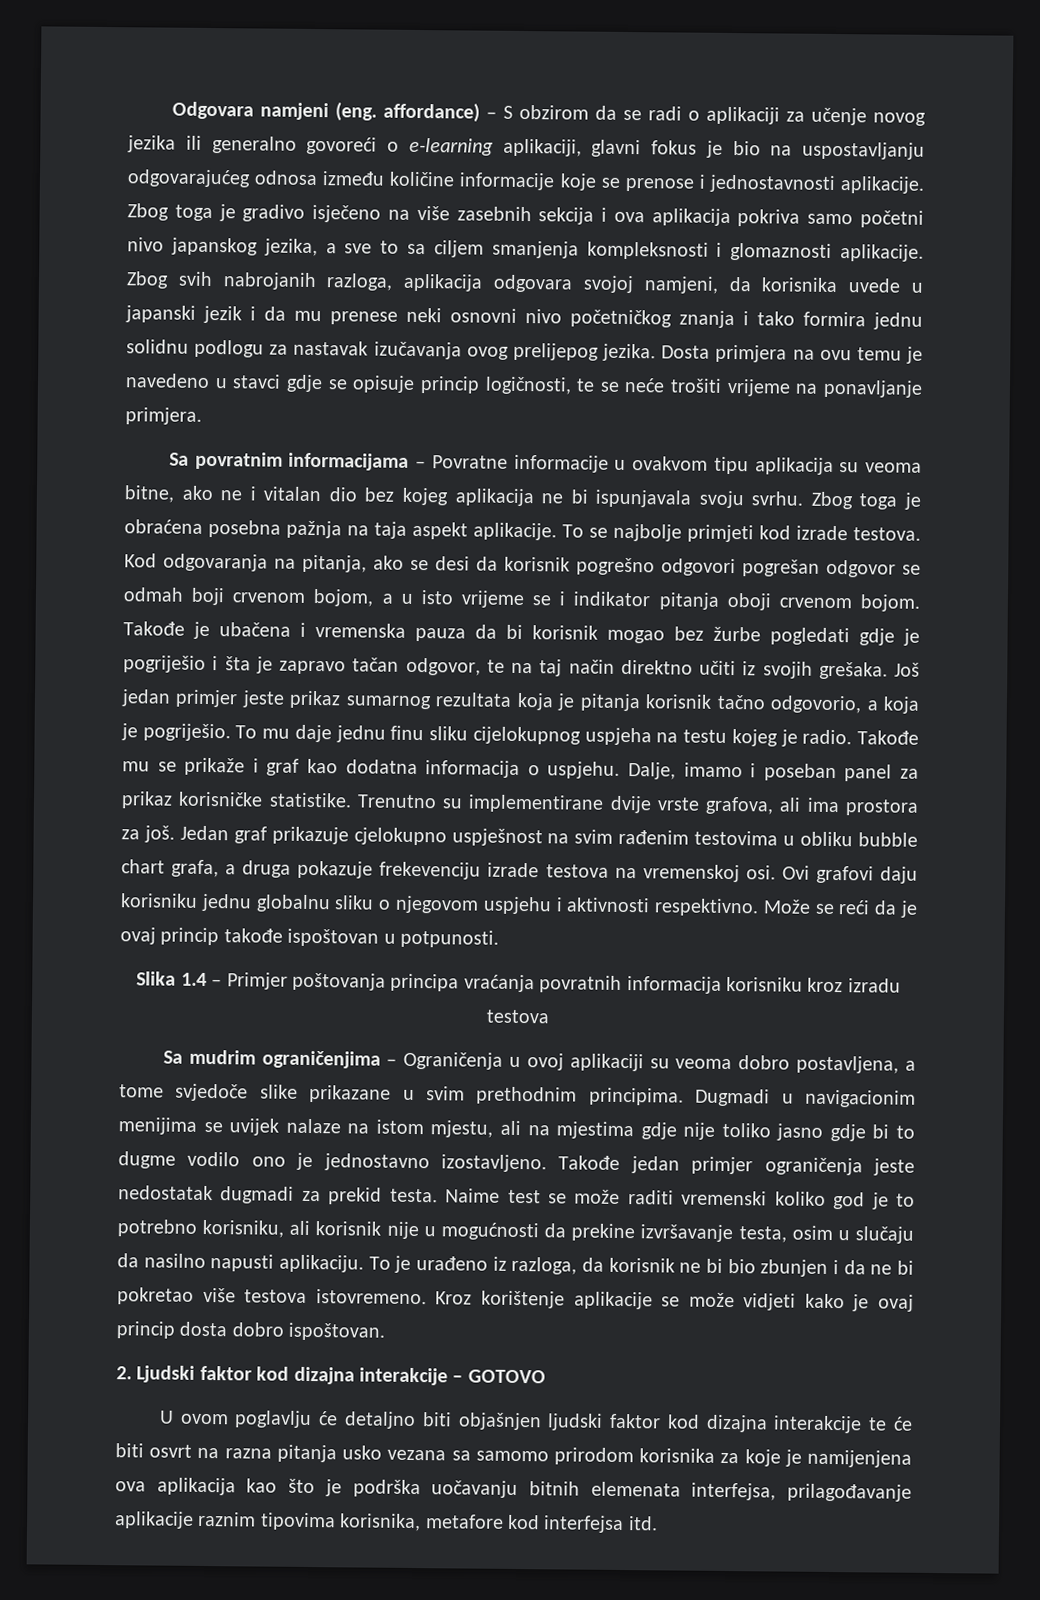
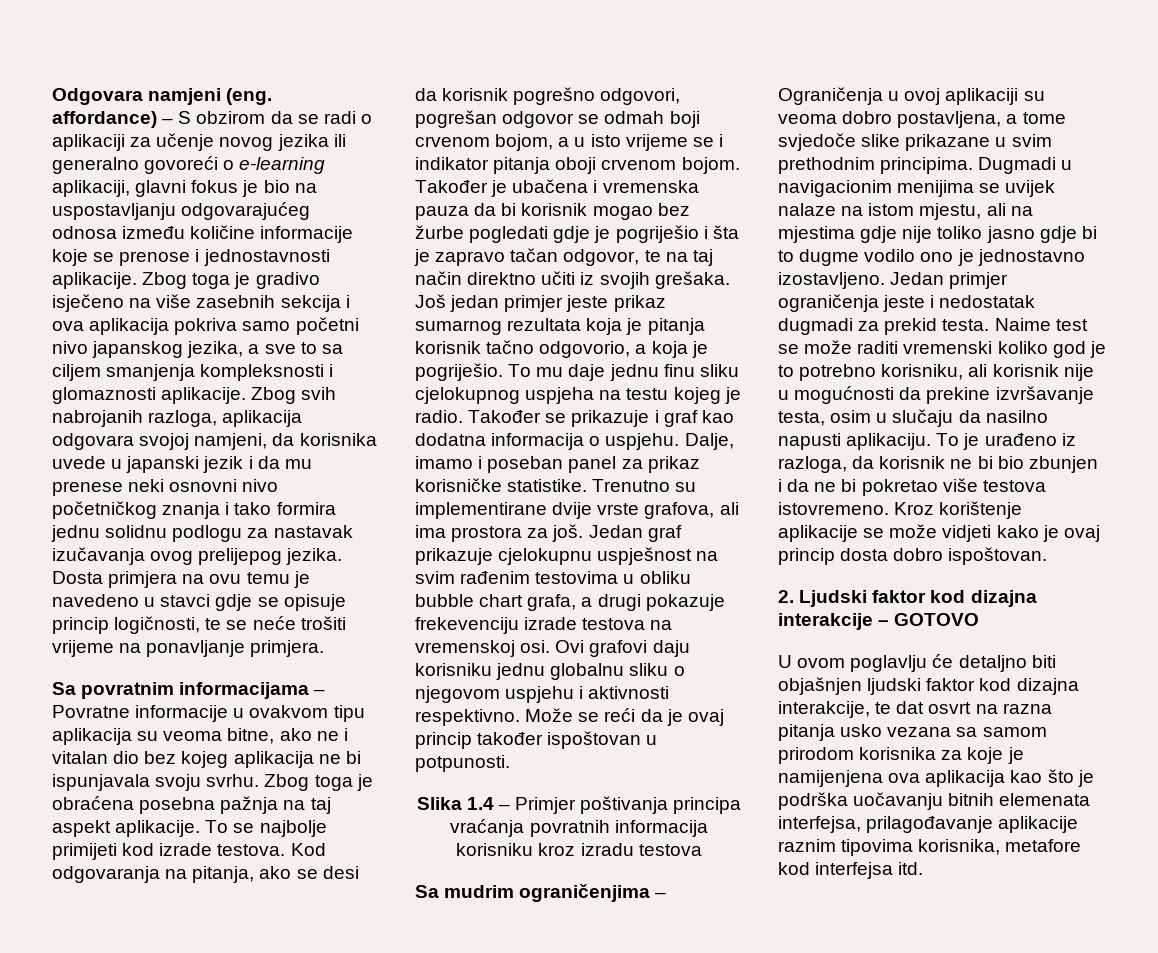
- Zbog toga je obraćena posebna pažnja na taja aspekt aplikacije.
+ Zbog toga je obraćena posebna pažnja na taj aspekt aplikacije.
- To se najbolje primjeti kod izrade testova.
+ To se najbolje primijeti kod izrade testova.
- Kod odgovaranja na pitanja, ako se desi da korisnik pogrešno odgovori pogrešan odgovor se odmah boji crvenom bojom, a u isto vrijeme se i indikator pitanja oboji crvenom bojom.
+ Kod odgovaranja na pitanja, ako se desi da korisnik pogrešno odgovori, pogrešan odgovor se odmah boji crvenom bojom, a u isto vrijeme se i indikator pitanja oboji crvenom bojom.
- Takođe je ubačena i vremenska pauza da bi korisnik mogao bez žurbe pogledati gdje je pogriješio i šta je zapravo tačan odgovor, te na taj način direktno učiti iz svojih grešaka.
+ Također je ubačena i vremenska pauza da bi korisnik mogao bez žurbe pogledati gdje je pogriješio i šta je zapravo tačan odgovor, te na taj način direktno učiti iz svojih grešaka.
- To mu daje jednu finu sliku cijelokupnog uspjeha na testu kojeg je radio.
+ To mu daje jednu finu sliku cjelokupnog uspjeha na testu kojeg je radio.
- Takođe mu se prikaže i graf kao dodatna informacija o uspjehu.
+ Također se prikazuje i graf kao dodatna informacija o uspjehu.
- Jedan graf prikazuje cjelokupno uspješnost na svim rađenim testovima u obliku bubble chart grafa, a druga pokazuje frekevenciju izrade testova na vremenskoj osi.
+ Jedan graf prikazuje cjelokupnu uspješnost na svim rađenim testovima u obliku bubble chart grafa, a drugi pokazuje frekevenciju izrade testova na vremenskoj osi.
- Može se reći da je ovaj princip takođe ispoštovan u potpunosti.
+ Može se reći da je ovaj princip također ispoštovan u potpunosti.
- Slika 1.4 – Primjer poštovanja principa vraćanja povratnih informacija korisniku kroz izradu testova
+ Slika 1.4 – Primjer poštivanja principa vraćanja povratnih informacija korisniku kroz izradu testova
- Takođe jedan primjer ograničenja jeste nedostatak dugmadi za prekid testa.
+ Jedan primjer ograničenja jeste i nedostatak dugmadi za prekid testa.
- U ovom poglavlju će detaljno biti objašnjen ljudski faktor kod dizajna interakcije te će biti osvrt na razna pitanja usko vezana sa samomo prirodom korisnika za koje je namijenjena ova aplikacija kao što je podrška uočavanju bitnih elemenata interfejsa, prilagođavanje aplikacije raznim tipovima korisnika, metafore kod interfejsa itd.
+ U ovom poglavlju će detaljno biti objašnjen ljudski faktor kod dizajna interakcije, te dat osvrt na razna pitanja usko vezana sa samom prirodom korisnika za koje je namijenjena ova aplikacija kao što je podrška uočavanju bitnih elemenata interfejsa, prilagođavanje aplikacije raznim tipovima korisnika, metafore kod interfejsa itd.

